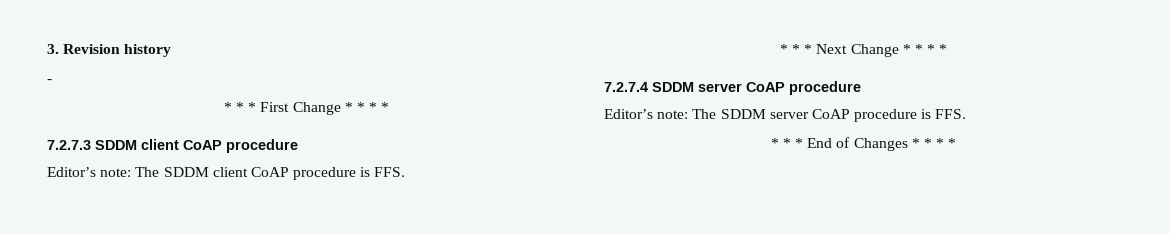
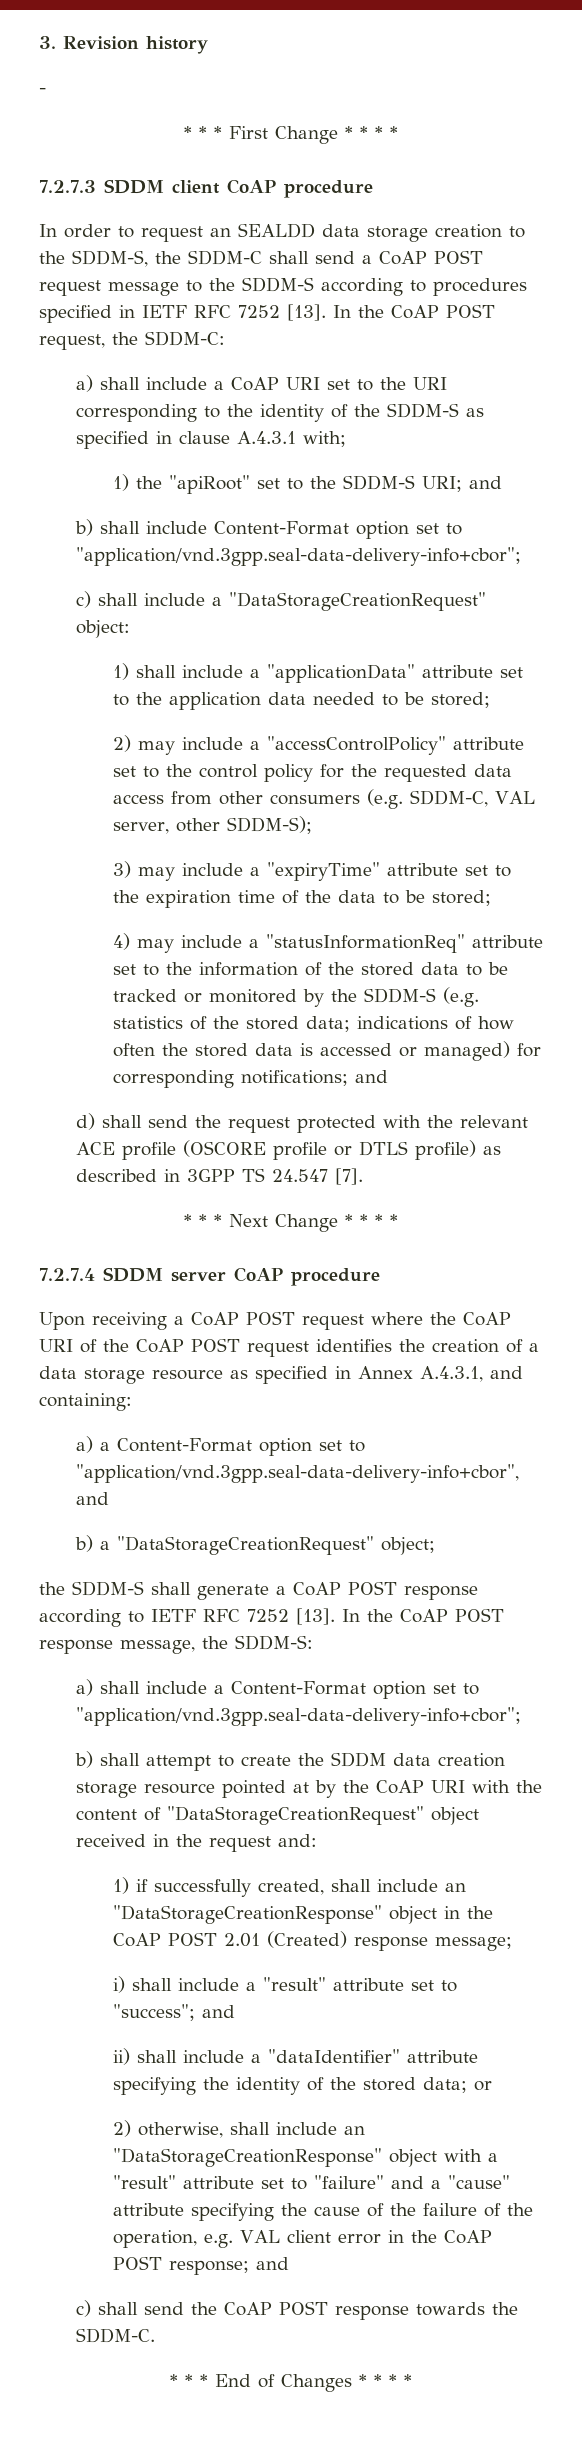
- Editor’s note: The SDDM client CoAP procedure is FFS.
+ In order to request an SEALDD data storage creation to the SDDM-S, the SDDM-C shall send a CoAP POST request message to the SDDM-S according to procedures specified in IETF RFC 7252 [13]. In the CoAP POST request, the SDDM-C:
+ a) shall include a CoAP URI set to the URI corresponding to the identity of the SDDM-S as specified in clause A.4.3.1 with;
+ 1) the "apiRoot" set to the SDDM-S URI; and
+ b) shall include Content-Format option set to "application/vnd.3gpp.seal-data-delivery-info+cbor";
+ c) shall include a "DataStorageCreationRequest" object:
+ 1) shall include a "applicationData" attribute set to the application data needed to be stored;
+ 2) may include a "accessControlPolicy" attribute set to the control policy for the requested data access from other consumers (e.g. SDDM-C, VAL server, other SDDM-S);
+ 3) may include a "expiryTime" attribute set to the expiration time of the data to be stored;
+ 4) may include a "statusInformationReq" attribute set to the information of the stored data to be tracked or monitored by the SDDM-S (e.g. statistics of the stored data; indications of how often the stored data is accessed or managed) for corresponding notifications; and
+ d) shall send the request protected with the relevant ACE profile (OSCORE profile or DTLS profile) as described in 3GPP TS 24.547 [7].
- Editor’s note: The SDDM server CoAP procedure is FFS.
+ Upon receiving a CoAP POST request where the CoAP URI of the CoAP POST request identifies the creation of a data storage resource as specified in Annex A.4.3.1, and containing:
+ a) a Content-Format option set to "application/vnd.3gpp.seal-data-delivery-info+cbor", and
+ b) a "DataStorageCreationRequest" object;
+ the SDDM-S shall generate a CoAP POST response according to IETF RFC 7252 [13]. In the CoAP POST response message, the SDDM-S:
+ a) shall include a Content-Format option set to "application/vnd.3gpp.seal-data-delivery-info+cbor";
+ b) shall attempt to create the SDDM data creation storage resource pointed at by the CoAP URI with the content of "DataStorageCreationRequest" object received in the request and:
+ 1) if successfully created, shall include an "DataStorageCreationResponse" object in the CoAP POST 2.01 (Created) response message;
+ i) shall include a "result" attribute set to "success"; and
+ ii) shall include a "dataIdentifier" attribute specifying the identity of the stored data; or
+ 2) otherwise, shall include an "DataStorageCreationResponse" object with a "result" attribute set to "failure" and a "cause" attribute specifying the cause of the failure of the operation, e.g. VAL client error in the CoAP POST response; and
+ c) shall send the CoAP POST response towards the SDDM-C.

